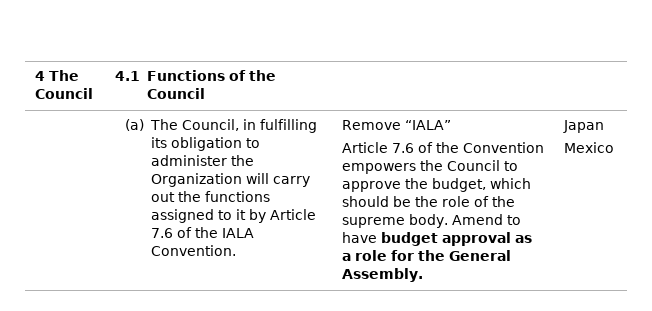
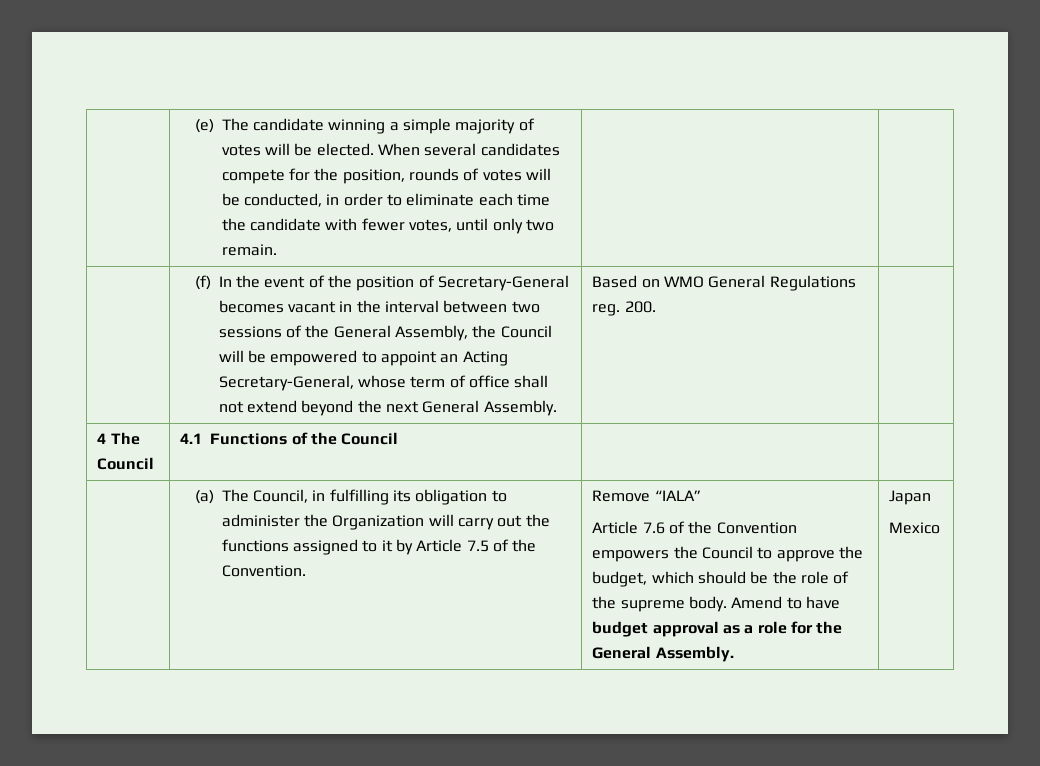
+ | (e) The candidate winning a simple majority of votes will be elected. When several candidates compete for the position, rounds of votes will be conducted, in order to eliminate each time the candidate with fewer votes, until only two remain. | |
+ | (f) In the event of the position of Secretary-General becomes vacant in the interval between two sessions of the General Assembly, the Council will be empowered to appoint an Acting Secretary-General, whose term of office shall not extend beyond the next General Assembly. | Based on WMO General Regulations reg. 200.
- (a) The Council, in fulfilling its obligation to administer the Organization will carry out the functions assigned to it by Article 7.6 of the IALA Convention.
+ (a) The Council, in fulfilling its obligation to administer the Organization will carry out the functions assigned to it by Article 7.5 of the Convention.

